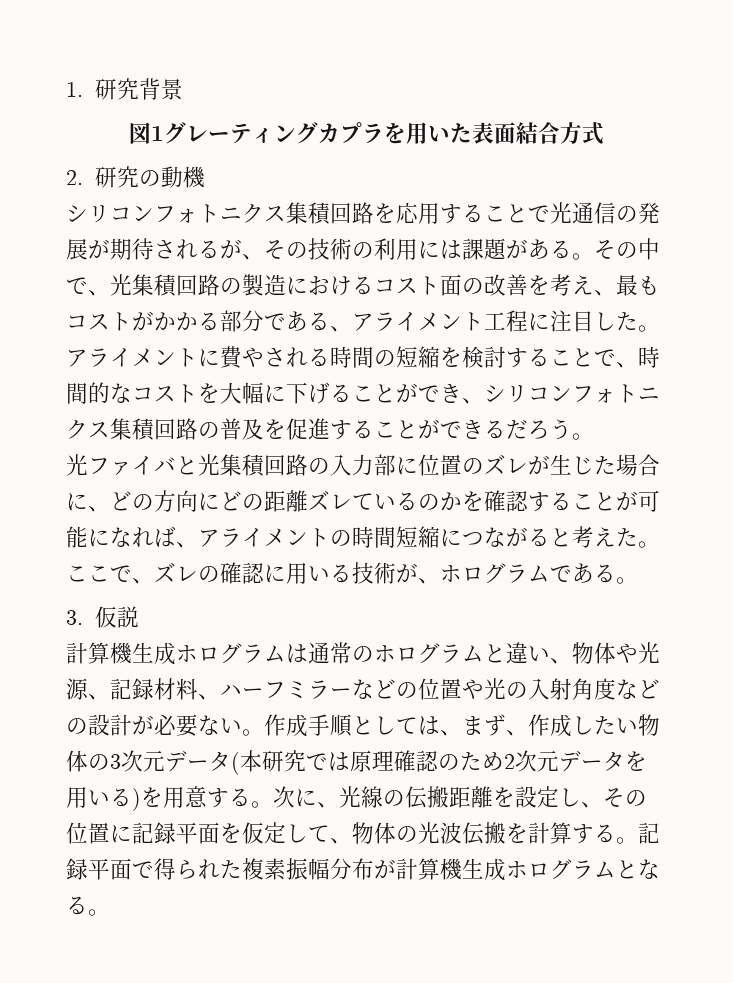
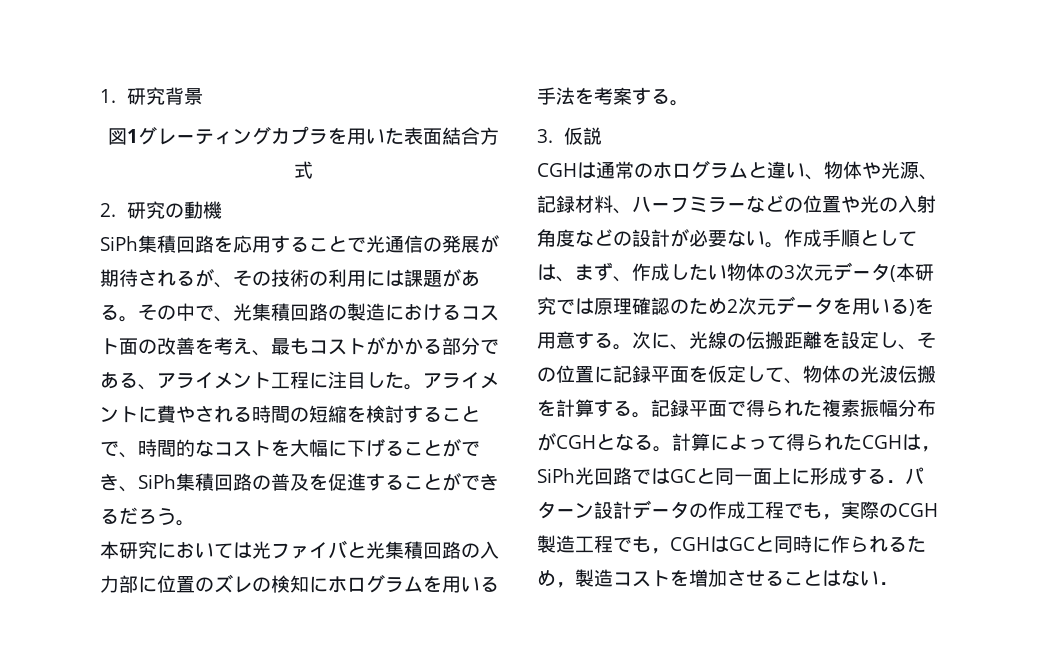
- シリコンフォトニクス集積回路を応用することで光通信の発展が期待されるが、その技術の利用には課題がある。
+ SiPh集積回路を応用することで光通信の発展が期待されるが、その技術の利用には課題がある。
- アライメントに費やされる時間の短縮を検討することで、時間的なコストを大幅に下げることができ、シリコンフォトニクス集積回路の普及を促進することができるだろう。
+ アライメントに費やされる時間の短縮を検討することで、時間的なコストを大幅に下げることができ、SiPh集積回路の普及を促進することができるだろう。
- 光ファイバと光集積回路の入力部に位置のズレが生じた場合に、どの方向にどの距離ズレているのかを確認することが可能になれば、アライメントの時間短縮につながると考えた。ここで、ズレの確認に用いる技術が、ホログラムである。
+ 本研究においては光ファイバと光集積回路の入力部に位置のズレの検知にホログラムを用いる手法を考案する。
  3.仮説
- 計算機生成ホログラムは通常のホログラムと違い、物体や光源、記録材料、ハーフミラーなどの位置や光の入射角度などの設計が必要ない。
+ CGHは通常のホログラムと違い、物体や光源、記録材料、ハーフミラーなどの位置や光の入射角度などの設計が必要ない。
- 記録平面で得られた複素振幅分布が計算機生成ホログラムとなる。
+ 記録平面で得られた複素振幅分布がCGHとなる。計算によって得られたCGHは，SiPh光回路ではGCと同一面上に形成する．パターン設計データの作成工程でも，実際のCGH製造工程でも，CGHはGCと同時に作られるため，製造コストを増加させることはない．

